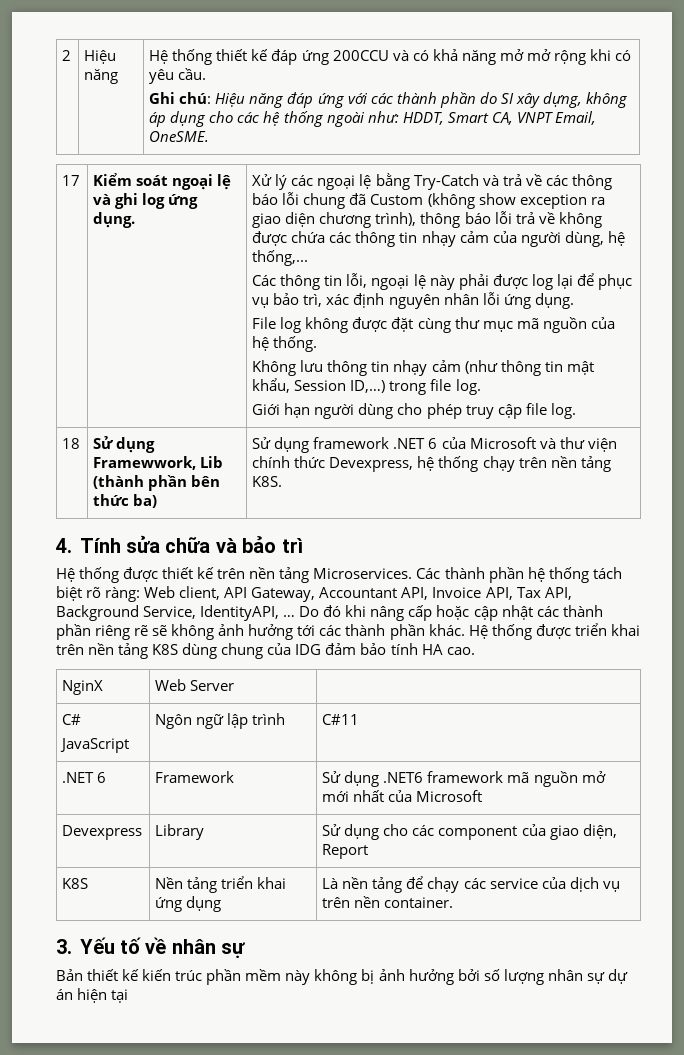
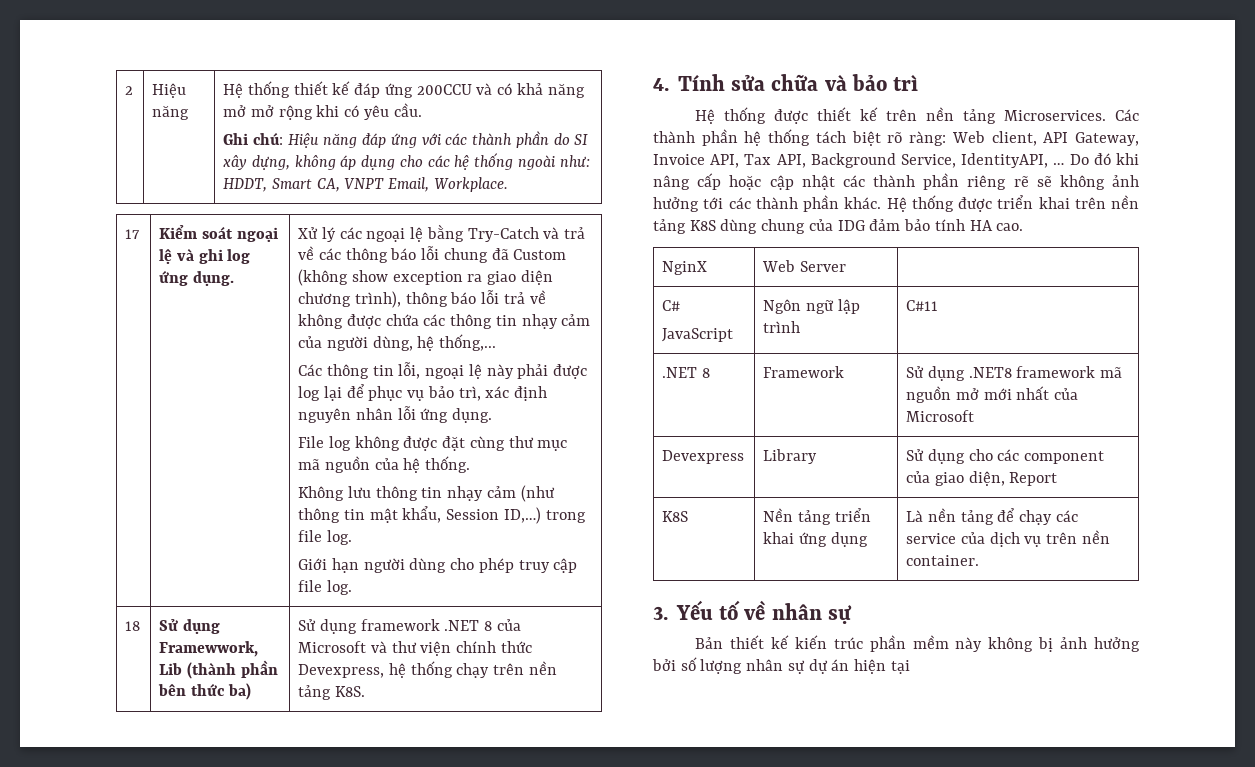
- Ghi chú: Hiệu năng đáp ứng với các thành phần do SI xây dựng, không áp dụng cho các hệ thống ngoài như: HDDT, Smart CA, VNPT Email, OneSME.
+ Ghi chú: Hiệu năng đáp ứng với các thành phần do SI xây dựng, không áp dụng cho các hệ thống ngoài như: HDDT, Smart CA, VNPT Email, Workplace.
- 18 | Sử dụng Framewwork, Lib (thành phần bên thức ba) | Sử dụng framework .NET 6 của Microsoft và thư viện chính thức Devexpress, hệ thống chạy trên nền tảng K8S.
+ 18 | Sử dụng Framewwork, Lib (thành phần bên thức ba) | Sử dụng framework .NET 8 của Microsoft và thư viện chính thức Devexpress, hệ thống chạy trên nền tảng K8S.
- Các thành phần hệ thống tách biệt rõ ràng: Web client, API Gateway, Accountant API, Invoice API, Tax API, Background Service, IdentityAPI, …
+ Các thành phần hệ thống tách biệt rõ ràng: Web client, API Gateway, Invoice API, Tax API, Background Service, IdentityAPI, …
- .NET 6 | Framework | Sử dụng .NET6 framework mã nguồn mở mới nhất của Microsoft
+ .NET 8 | Framework | Sử dụng .NET8 framework mã nguồn mở mới nhất của Microsoft

